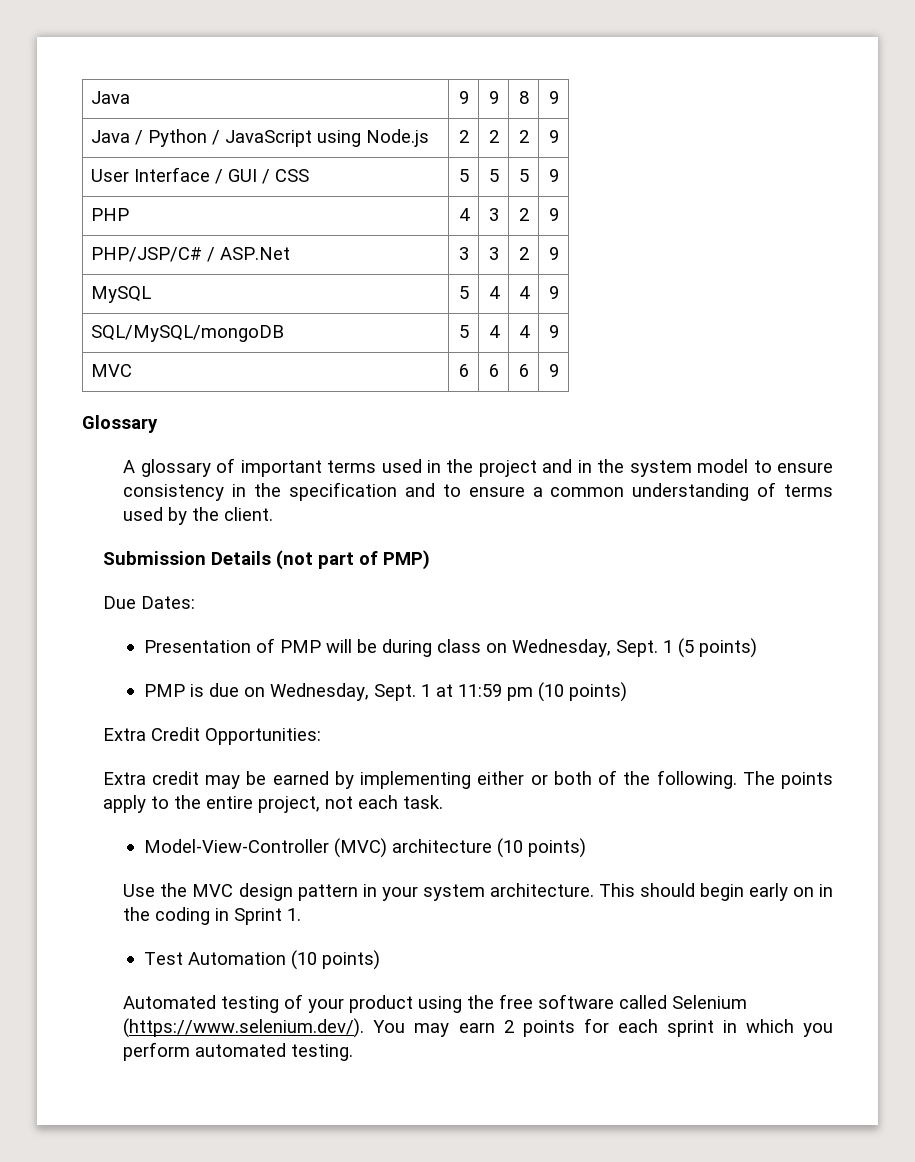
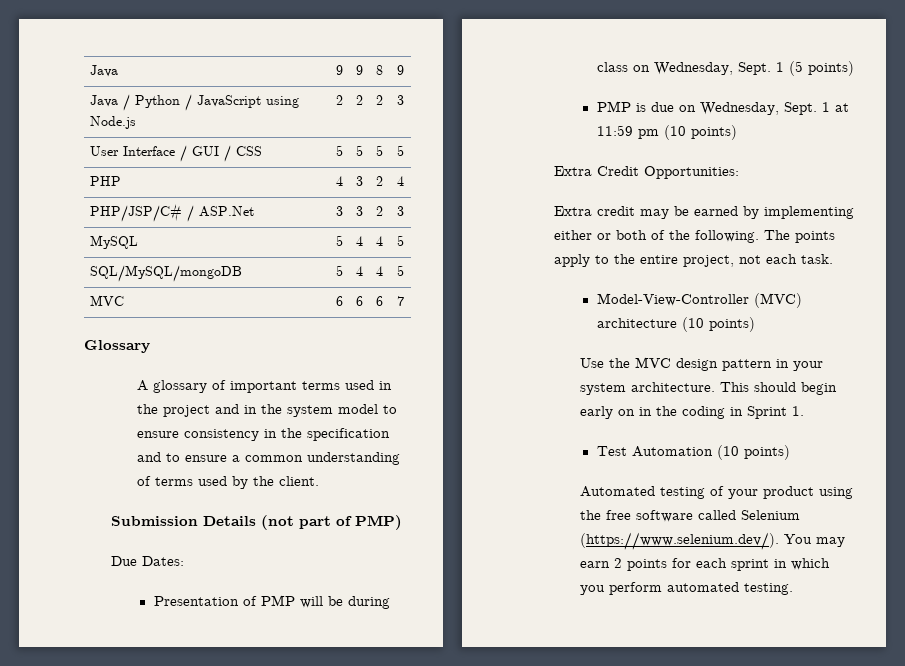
- Java / Python / JavaScript using Node.js | 2 | 2 | 2 | 9
+ Java / Python / JavaScript using Node.js | 2 | 2 | 2 | 3
- User Interface / GUI / CSS | 5 | 5 | 5 | 9
+ User Interface / GUI / CSS | 5 | 5 | 5 | 5
- PHP | 4 | 3 | 2 | 9
+ PHP | 4 | 3 | 2 | 4
- PHP/JSP/C# / ASP.Net | 3 | 3 | 2 | 9
+ PHP/JSP/C# / ASP.Net | 3 | 3 | 2 | 3
- MySQL | 5 | 4 | 4 | 9
+ MySQL | 5 | 4 | 4 | 5
- SQL/MySQL/mongoDB | 5 | 4 | 4 | 9
+ SQL/MySQL/mongoDB | 5 | 4 | 4 | 5
- MVC | 6 | 6 | 6 | 9
+ MVC | 6 | 6 | 6 | 7

